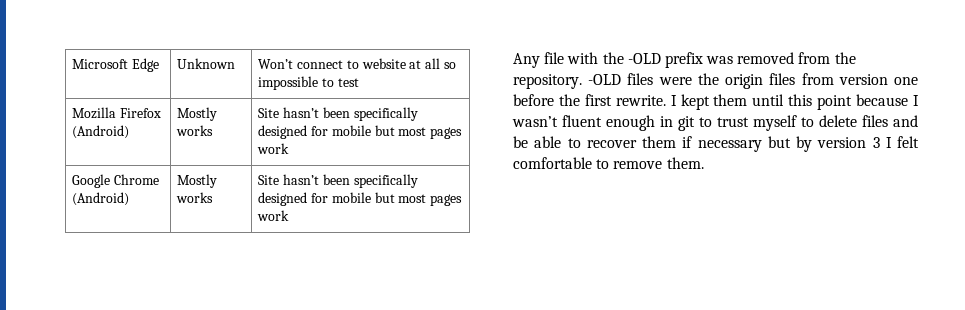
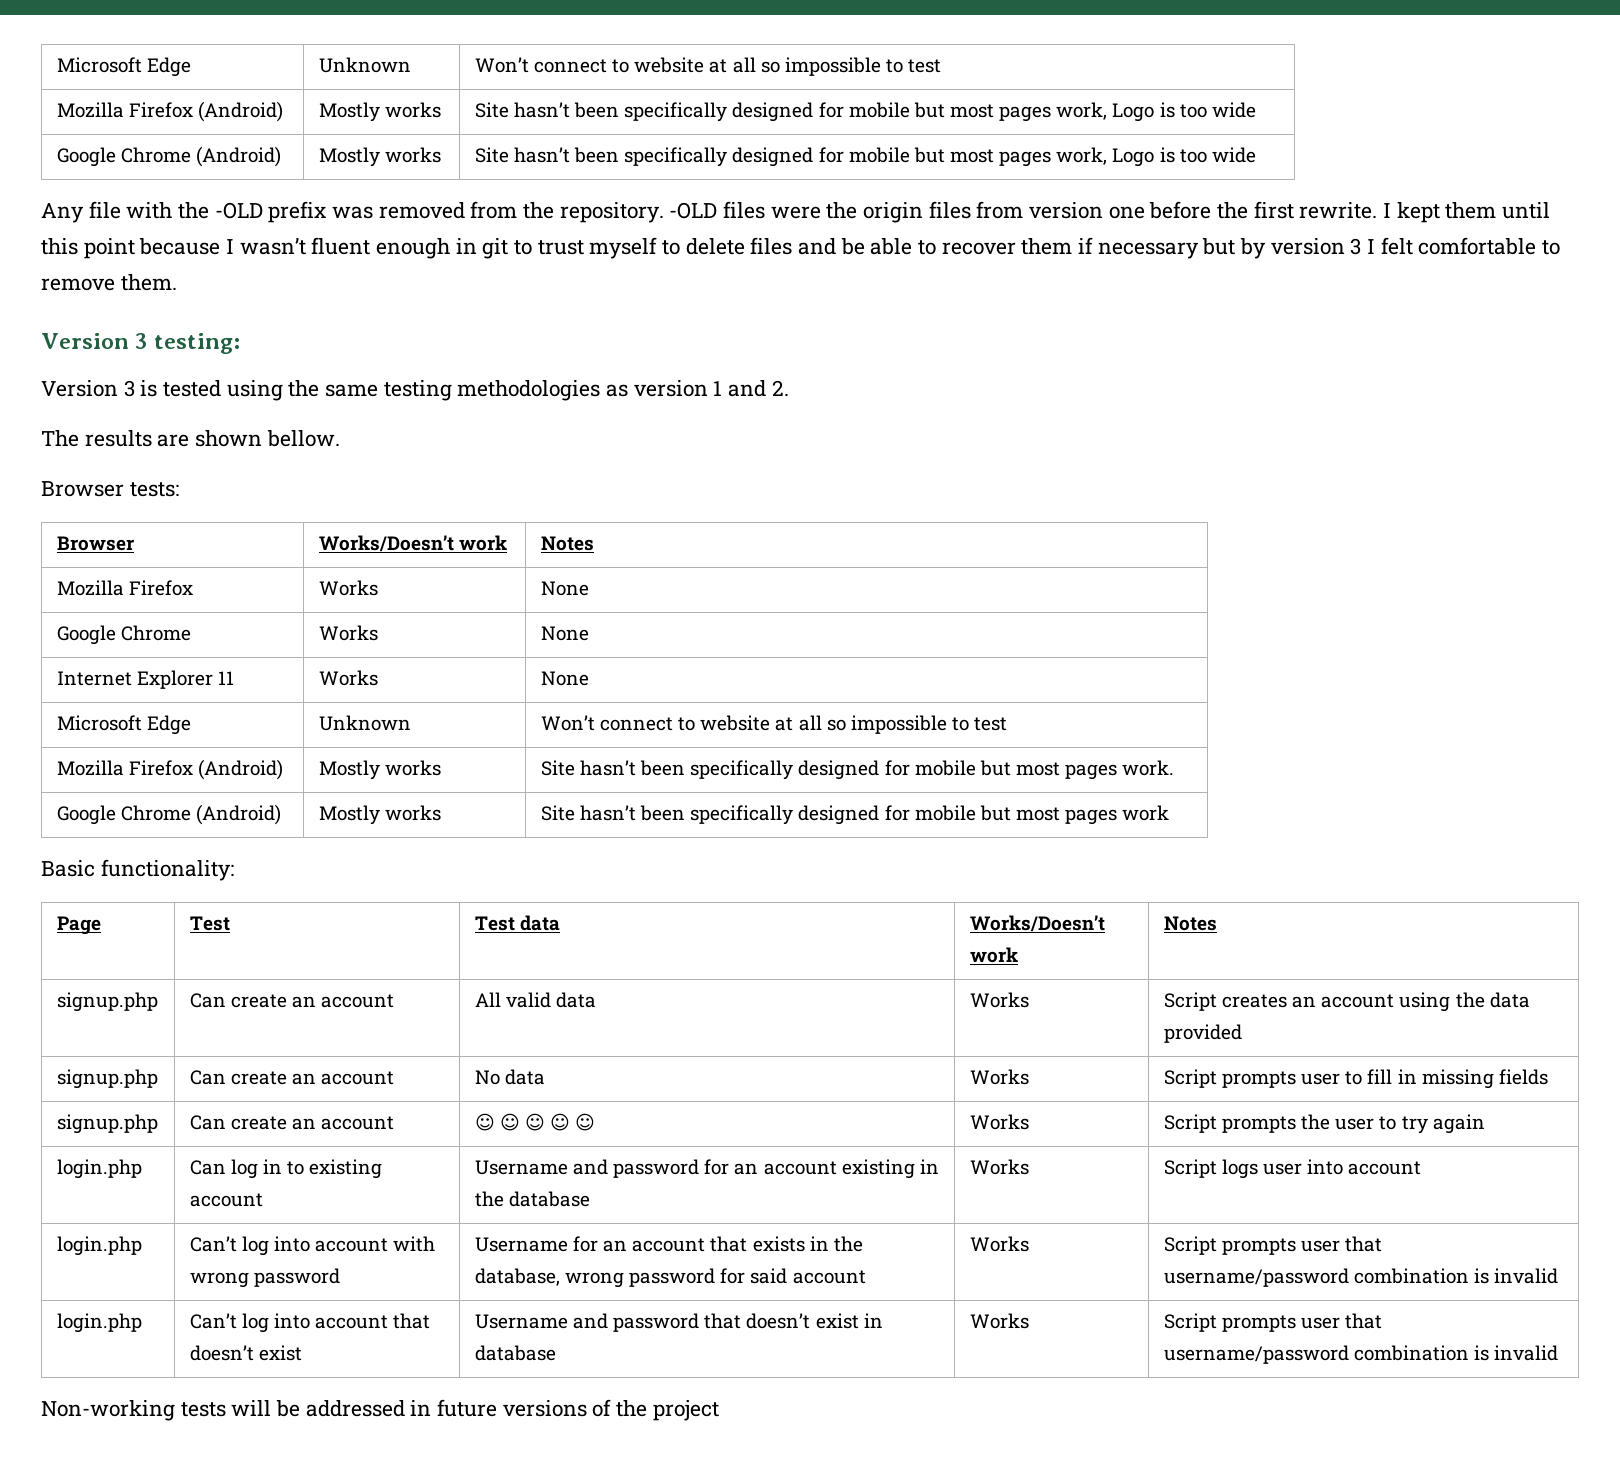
- Mozilla Firefox (Android) | Mostly works | Site hasn’t been specifically designed for mobile but most pages work
+ Mozilla Firefox (Android) | Mostly works | Site hasn’t been specifically designed for mobile but most pages work, Logo is too wide
- Google Chrome (Android) | Mostly works | Site hasn’t been specifically designed for mobile but most pages work
+ Google Chrome (Android) | Mostly works | Site hasn’t been specifically designed for mobile but most pages work, Logo is too wide
+ Version 3 testing:
+ Version 3 is tested using the same testing methodologies as version 1 and 2.
+ The results are shown bellow.
+ Browser tests:
+ Browser | Works/Doesn’t work | Notes
+ Mozilla Firefox | Works | None
+ Google Chrome | Works | None
+ Internet Explorer 11 | Works | None
+ Microsoft Edge | Unknown | Won’t connect to website at all so impossible to test
+ Mozilla Firefox (Android) | Mostly works | Site hasn’t been specifically designed for mobile but most pages work.
+ Google Chrome (Android) | Mostly works | Site hasn’t been specifically designed for mobile but most pages work
+ Basic functionality:
+ Page | Test | Test data | Works/Doesn’t work | Notes
+ signup.php | Can create an account | All valid data | Works | Script creates an account using the data provided
+ signup.php | Can create an account | No data | Works | Script prompts user to fill in missing fields
+ signup.php | Can create an account | ☺ ☺ ☺ ☺ ☺ | Works | Script prompts the user to try again
+ login.php | Can log in to existing account | Username and password for an account existing in the database | Works | Script logs user into account
+ login.php | Can’t log into account with wrong password | Username for an account that exists in the database, wrong password for said account | Works | Script prompts user that username/password combination is invalid
+ login.php | Can’t log into account that doesn’t exist | Username and password that doesn’t exist in database | Works | Script prompts user that username/password combination is invalid
+ Non-working tests will be addressed in future versions of the project

